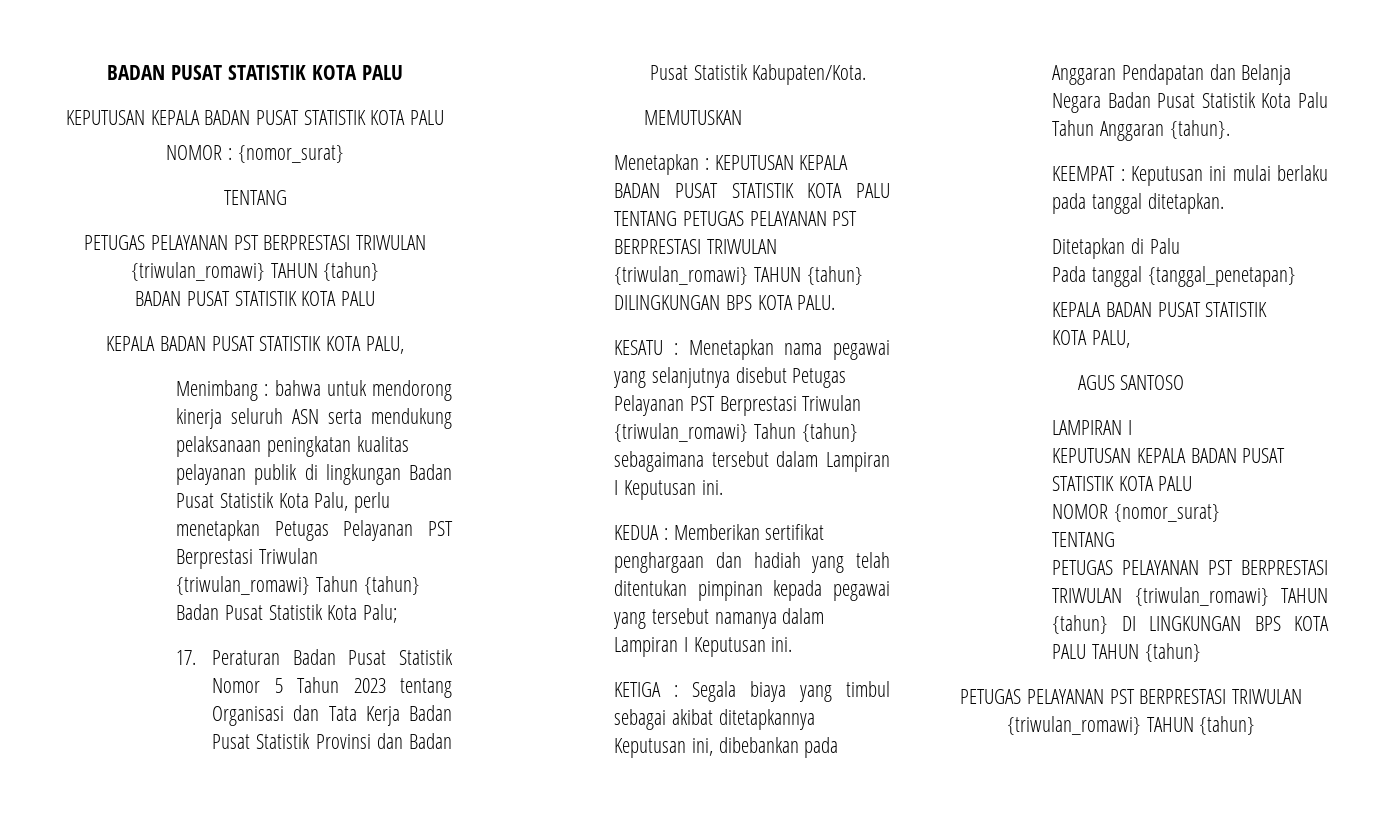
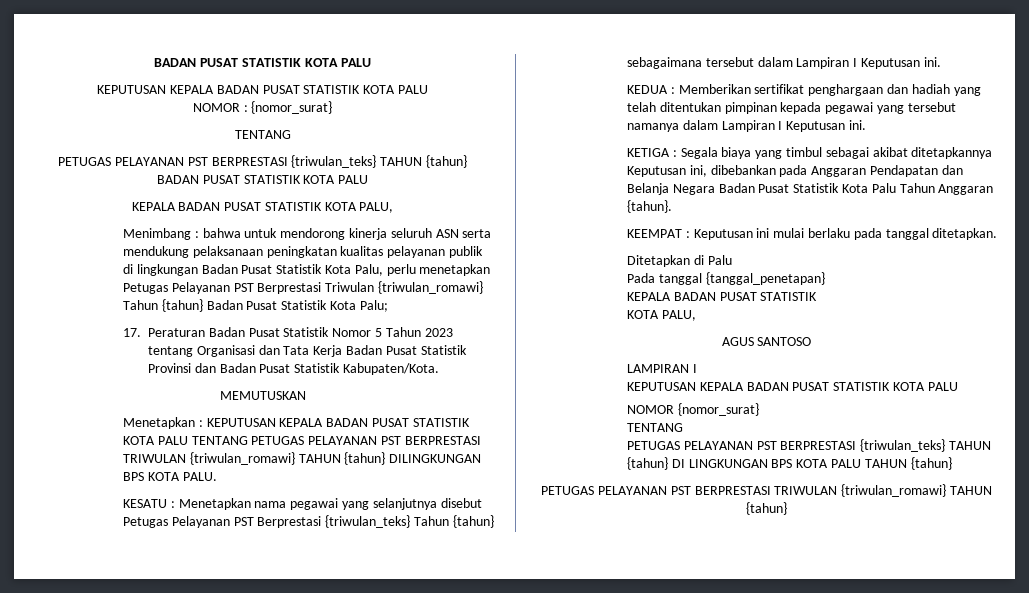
  NOMOR : {nomor_surat}
  TENTANG
- PETUGAS PELAYANAN PST BERPRESTASI TRIWULAN {triwulan_romawi} TAHUN {tahun}
+ PETUGAS PELAYANAN PST BERPRESTASI {triwulan_teks} TAHUN {tahun}
- KESATU : Menetapkan nama pegawai yang selanjutnya disebut Petugas Pelayanan PST Berprestasi Triwulan {triwulan_romawi} Tahun {tahun} sebagaimana tersebut dalam Lampiran I Keputusan ini.
+ KESATU : Menetapkan nama pegawai yang selanjutnya disebut Petugas Pelayanan PST Berprestasi {triwulan_teks} Tahun {tahun} sebagaimana tersebut dalam Lampiran I Keputusan ini.
- PETUGAS PELAYANAN PST BERPRESTASI TRIWULAN {triwulan_romawi} TAHUN {tahun} DI LINGKUNGAN BPS KOTA PALU TAHUN {tahun}
+ PETUGAS PELAYANAN PST BERPRESTASI {triwulan_teks} TAHUN {tahun} DI LINGKUNGAN BPS KOTA PALU TAHUN {tahun}

